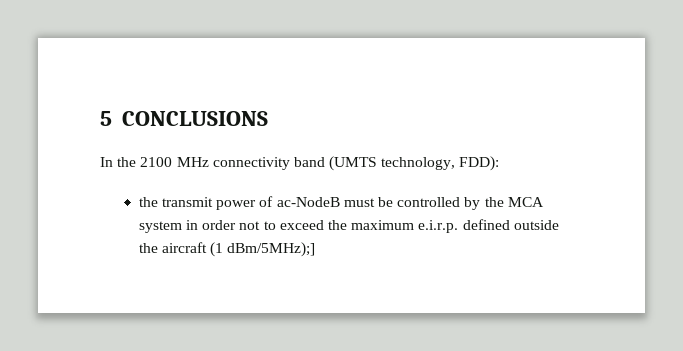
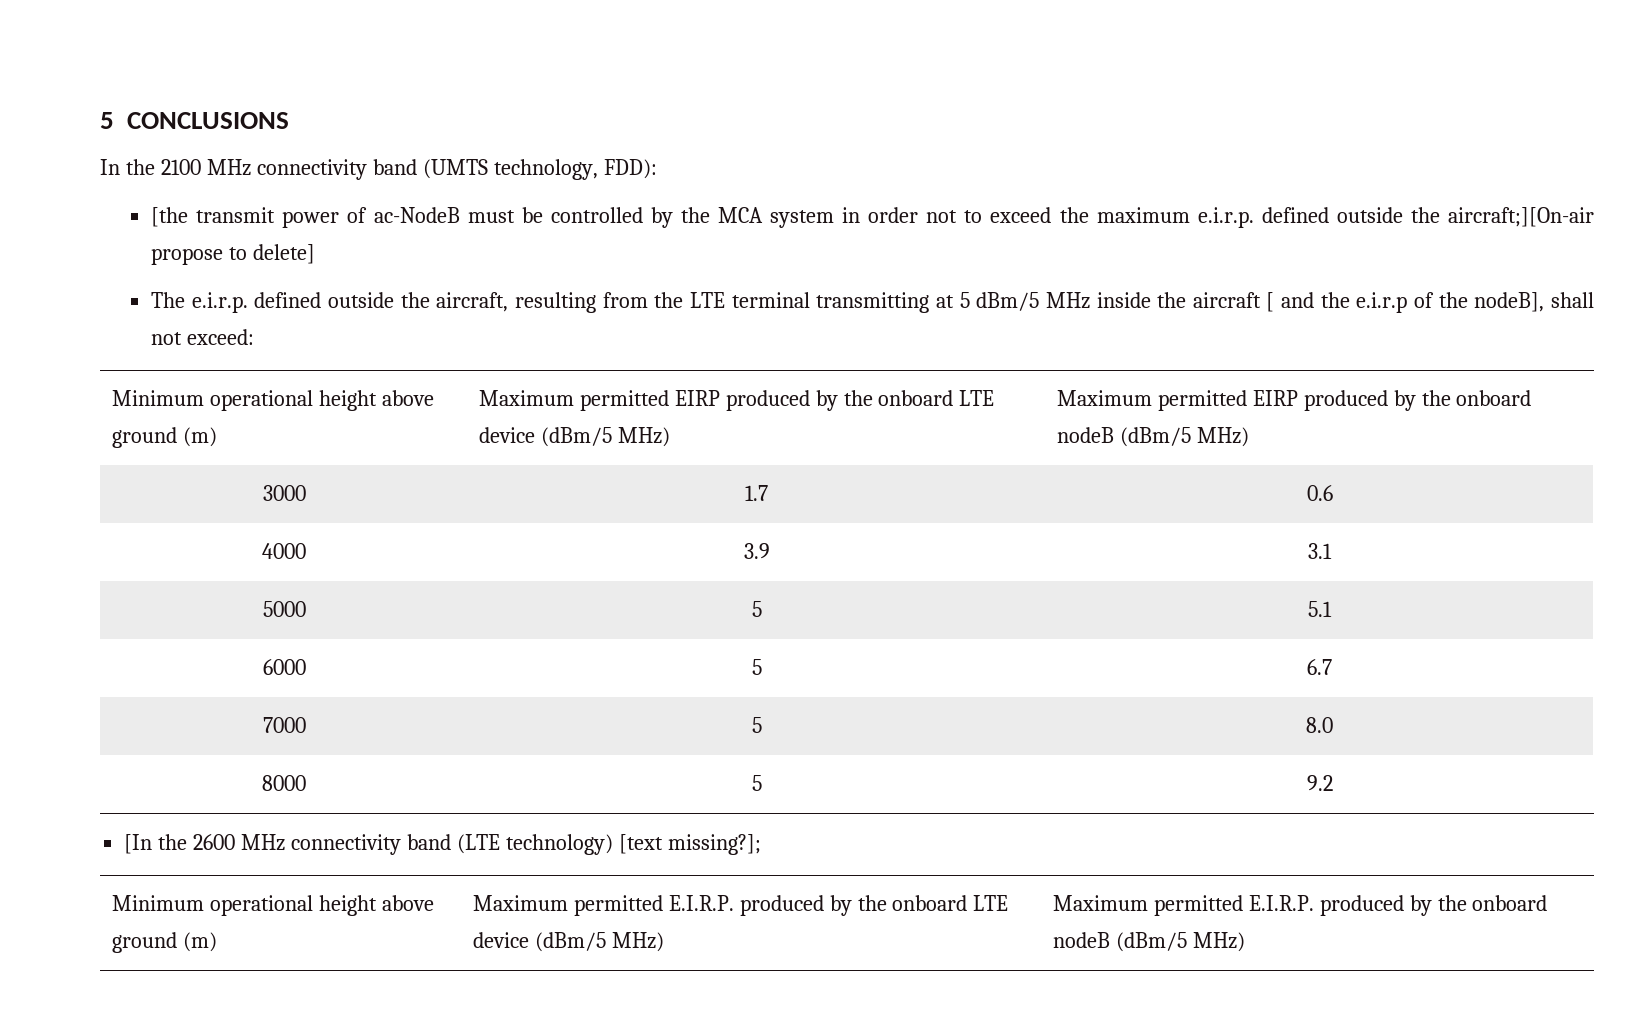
- the transmit power of ac-NodeB must be controlled by the MCA system in order not to exceed the maximum e.i.r.p. defined outside the aircraft (1 dBm/5MHz);]
+ [the transmit power of ac-NodeB must be controlled by the MCA system in order not to exceed the maximum e.i.r.p. defined outside the aircraft;][On-air propose to delete]
+ The e.i.r.p. defined outside the aircraft, resulting from the LTE terminal transmitting at 5 dBm/5 MHz inside the aircraft [ and the e.i.r.p of the nodeB], shall not exceed:
+ Minimum operational height above ground (m) | Maximum permitted EIRP produced by the onboard LTE device (dBm/5 MHz) | Maximum permitted EIRP produced by the onboard nodeB (dBm/5 MHz)
+ 3000 | 1.7 | 0.6
+ 4000 | 3.9 | 3.1
+ 5000 | 5 | 5.1
+ 6000 | 5 | 6.7
+ 7000 | 5 | 8.0
+ 8000 | 5 | 9.2
+ [In the 2600 MHz connectivity band (LTE technology) [text missing?];
+ Minimum operational height above ground (m) | Maximum permitted E.I.R.P. produced by the onboard LTE device (dBm/5 MHz) | Maximum permitted E.I.R.P. produced by the onboard nodeB (dBm/5 MHz)

